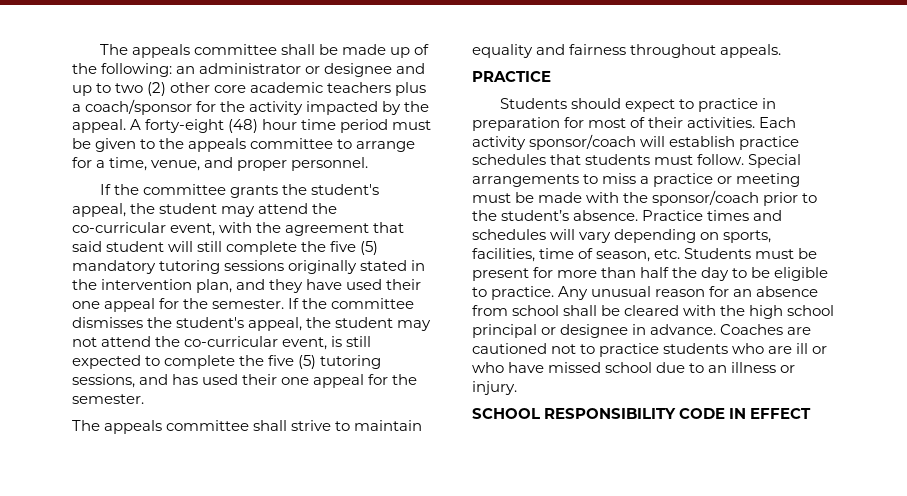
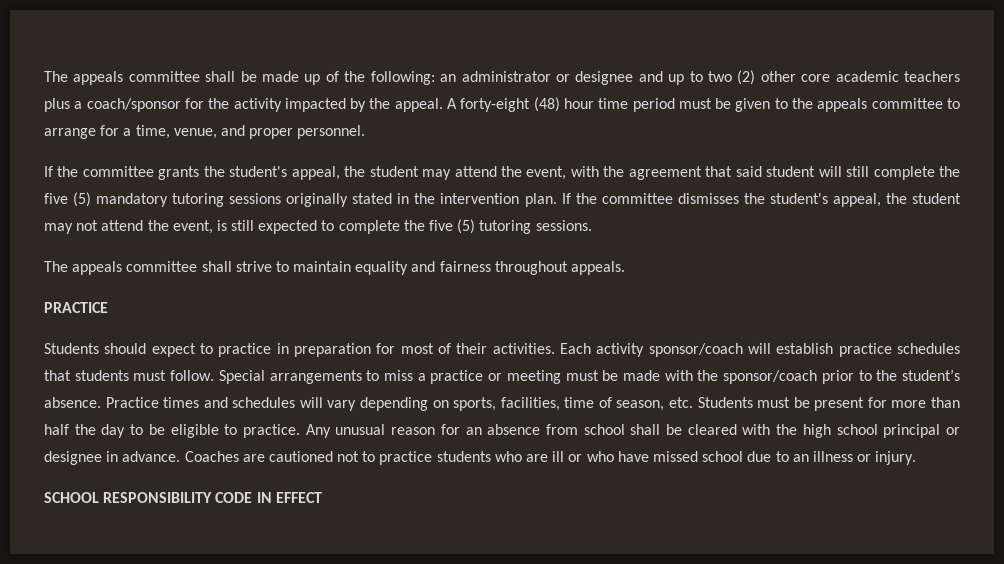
- If the committee grants the student's appeal, the student may attend the co-curricular event, with the agreement that said student will still complete the five (5) mandatory tutoring sessions originally stated in the intervention plan, and they have used their one appeal for the semester.
+ If the committee grants the student's appeal, the student may attend the event, with the agreement that said student will still complete the five (5) mandatory tutoring sessions originally stated in the intervention plan.
- If the committee dismisses the student's appeal, the student may not attend the co-curricular event, is still expected to complete the five (5) tutoring sessions, and has used their one appeal for the semester.
+ If the committee dismisses the student's appeal, the student may not attend the event, is still expected to complete the five (5) tutoring sessions.

